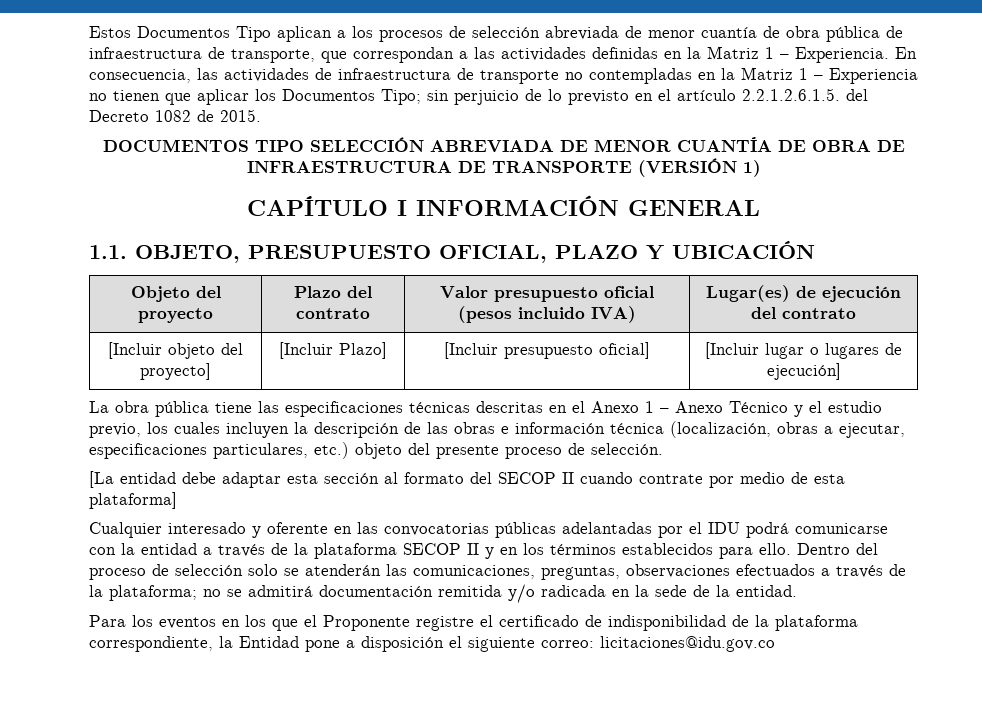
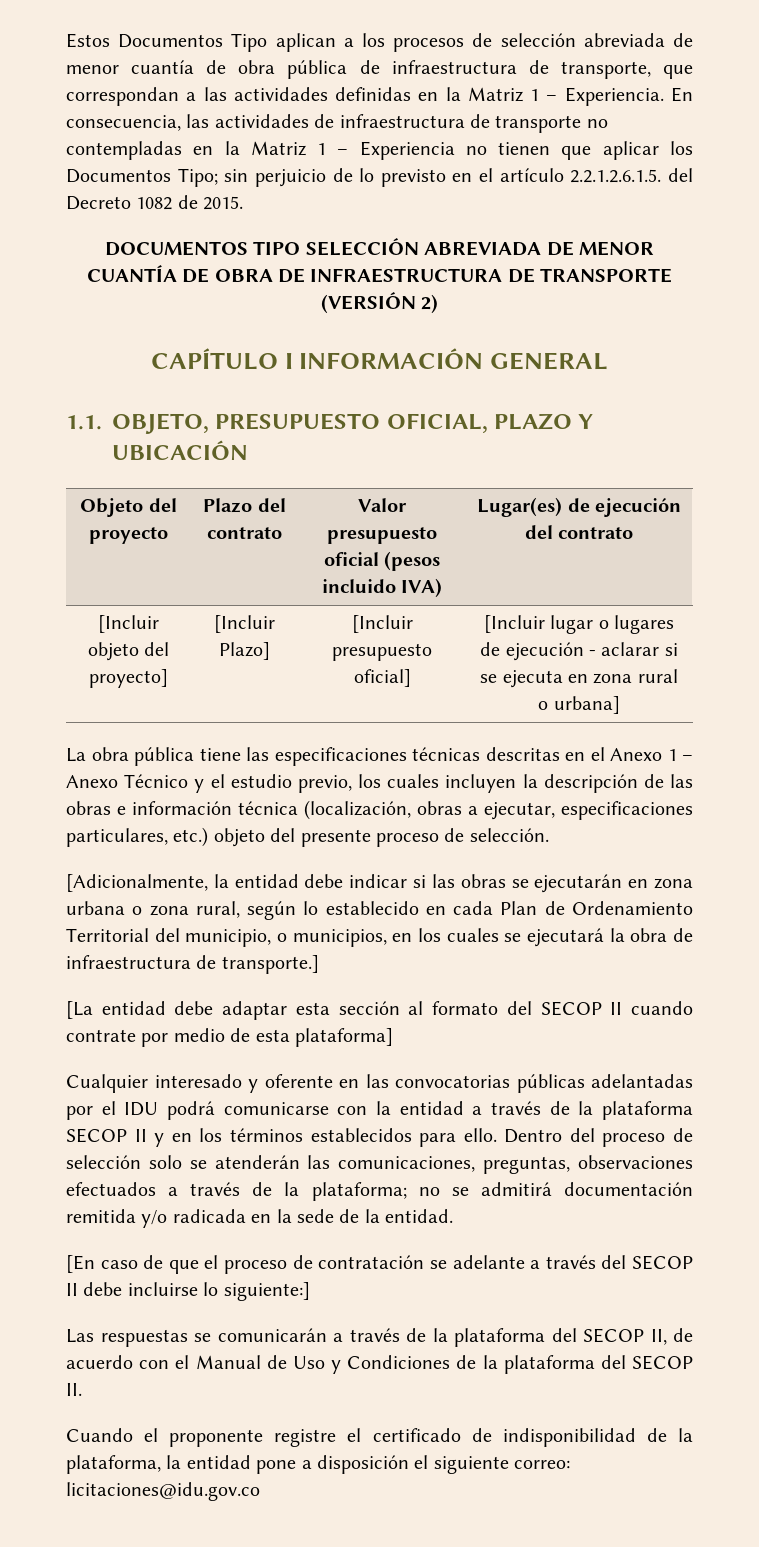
- DOCUMENTOS TIPO SELECCIÓN ABREVIADA DE MENOR CUANTÍA DE OBRA DE INFRAESTRUCTURA DE TRANSPORTE (VERSIÓN 1)
+ DOCUMENTOS TIPO SELECCIÓN ABREVIADA DE MENOR CUANTÍA DE OBRA DE INFRAESTRUCTURA DE TRANSPORTE (VERSIÓN 2)
- [Incluir objeto del proyecto] | [Incluir Plazo] | [Incluir presupuesto oficial] | [Incluir lugar o lugares de ejecución]
+ [Incluir objeto del proyecto] | [Incluir Plazo] | [Incluir presupuesto oficial] | [Incluir lugar o lugares de ejecución - aclarar si se ejecuta en zona rural o urbana]
+ [Adicionalmente, la entidad debe indicar si las obras se ejecutarán en zona urbana o zona rural, según lo establecido en cada Plan de Ordenamiento Territorial del municipio, o municipios, en los cuales se ejecutará la obra de infraestructura de transporte.]
- Para los eventos en los que el Proponente registre el certificado de indisponibilidad de la plataforma correspondiente, la Entidad pone a disposición el siguiente correo: licitaciones@idu.gov.co
+ [En caso de que el proceso de contratación se adelante a través del SECOP II debe incluirse lo siguiente:]
+ Las respuestas se comunicarán a través de la plataforma del SECOP II, de acuerdo con el Manual de Uso y Condiciones de la plataforma del SECOP II.
+ Cuando el proponente registre el certificado de indisponibilidad de la plataforma, la entidad pone a disposición el siguiente correo: licitaciones@idu.gov.co

